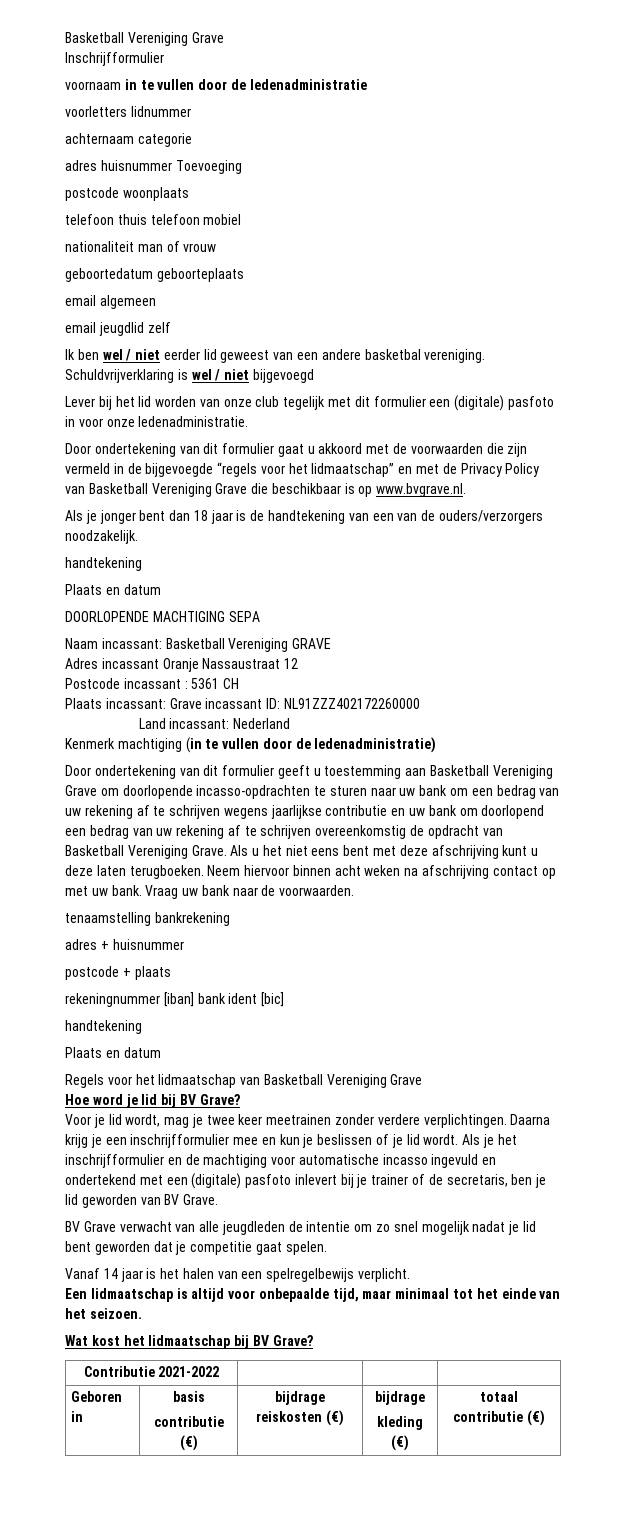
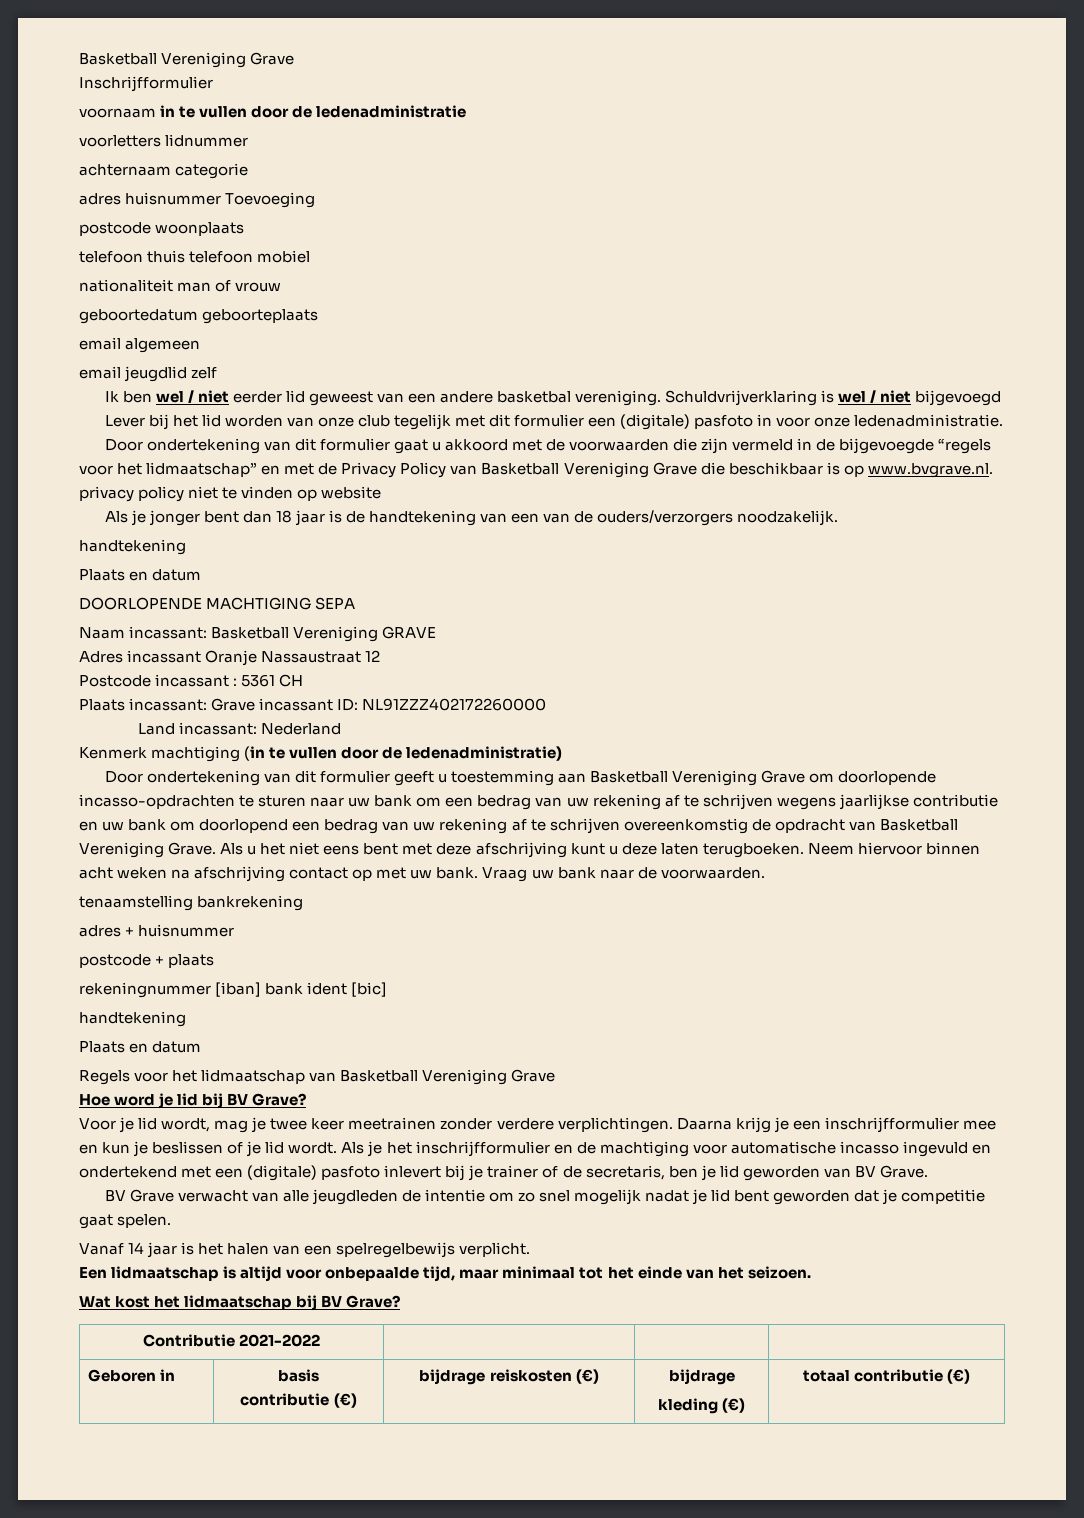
- Door ondertekening van dit formulier gaat u akkoord met de voorwaarden die zijn vermeld in de bijgevoegde “regels voor het lidmaatschap” en met de Privacy Policy van Basketball Vereniging Grave die beschikbaar is op www.bvgrave.nl.
+ Door ondertekening van dit formulier gaat u akkoord met de voorwaarden die zijn vermeld in de bijgevoegde “regels voor het lidmaatschap” en met de Privacy Policy van Basketball Vereniging Grave die beschikbaar is op www.bvgrave.nl. privacy policy niet te vinden op website

